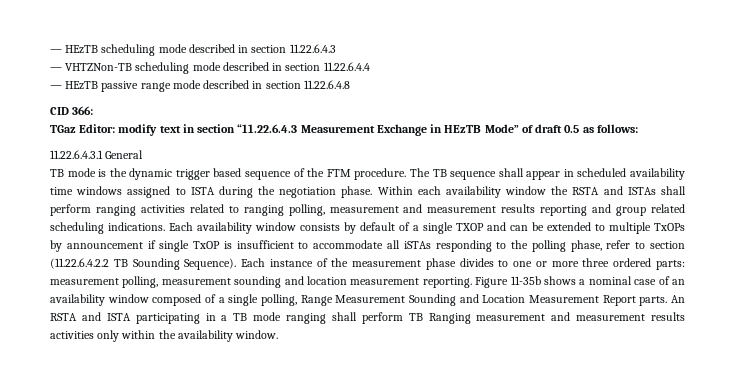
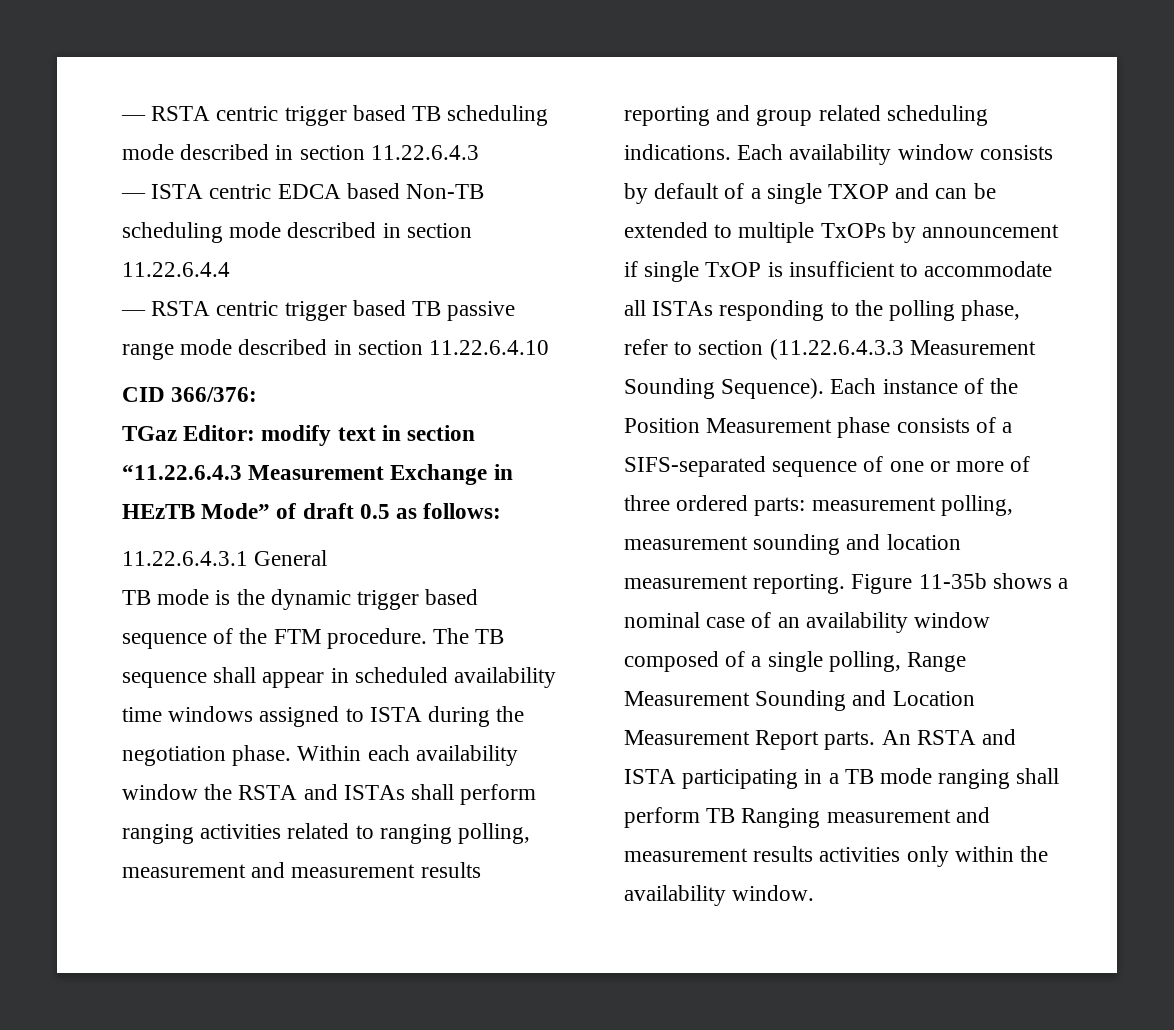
- — HEzTB scheduling mode described in section 11.22.6.4.3
+ — RSTA centric trigger based TB scheduling mode described in section 11.22.6.4.3
- — VHTZNon-TB scheduling mode described in section 11.22.6.4.4
+ — ISTA centric EDCA based Non-TB scheduling mode described in section 11.22.6.4.4
- — HEzTB passive range mode described in section 11.22.6.4.8
+ — RSTA centric trigger based TB passive range mode described in section 11.22.6.4.10
- CID 366:
+ CID 366/376:
- Each availability window consists by default of a single TXOP and can be extended to multiple TxOPs by announcement if single TxOP is insufficient to accommodate all iSTAs responding to the polling phase, refer to section (11.22.6.4.2.2 TB Sounding Sequence).
+ Each availability window consists by default of a single TXOP and can be extended to multiple TxOPs by announcement if single TxOP is insufficient to accommodate all ISTAs responding to the polling phase, refer to section (11.22.6.4.3.3 Measurement Sounding Sequence).
- Each instance of the measurement phase divides to one or more three ordered parts: measurement polling, measurement sounding and location measurement reporting.
+ Each instance of the Position Measurement phase consists of a SIFS-separated sequence of one or more of three ordered parts: measurement polling, measurement sounding and location measurement reporting.

